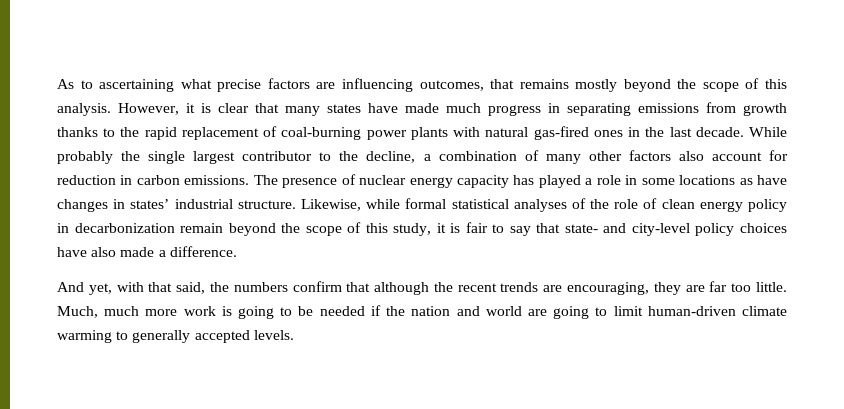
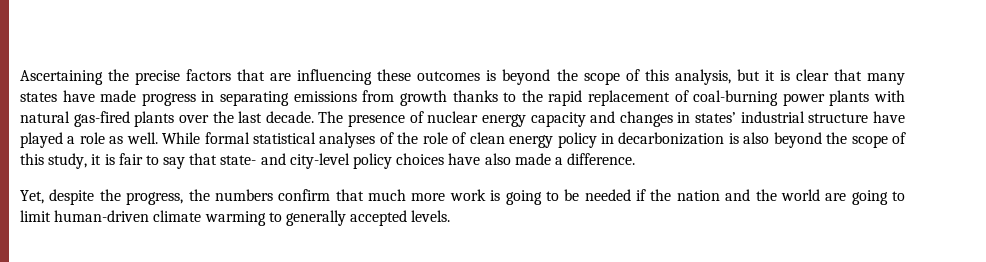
- As to ascertaining what precise factors are influencing outcomes, that remains mostly beyond the scope of this analysis. However, it is clear that many states have made much progress in separating emissions from growth thanks to the rapid replacement of coal-burning power plants with natural gas-fired ones in the last decade.
+ Ascertaining the precise factors that are influencing these outcomes is beyond the scope of this analysis, but it is clear that many states have made progress in separating emissions from growth thanks to the rapid replacement of coal-burning power plants with natural gas-fired plants over the last decade.
- While probably the single largest contributor to the decline, a combination of many other factors also account for reduction in carbon emissions.
- The presence of nuclear energy capacity has played a role in some locations as have changes in states’ industrial structure. Likewise, while formal statistical analyses of the role of clean energy policy in decarbonization remain beyond the scope of this study, it is fair to say that state- and city-level policy choices have also made a difference.
+ The presence of nuclear energy capacity and changes in states’ industrial structure have played a role as well. While formal statistical analyses of the role of clean energy policy in decarbonization is also beyond the scope of this study, it is fair to say that state- and city-level policy choices have also made a difference.
- And yet, with that said, the numbers confirm that although the recent trends are encouraging, they are far too little. Much, much more work is going to be needed if the nation and world are going to limit human-driven climate warming to generally accepted levels.
+ Yet, despite the progress, the numbers confirm that much more work is going to be needed if the nation and the world are going to limit human-driven climate warming to generally accepted levels.

